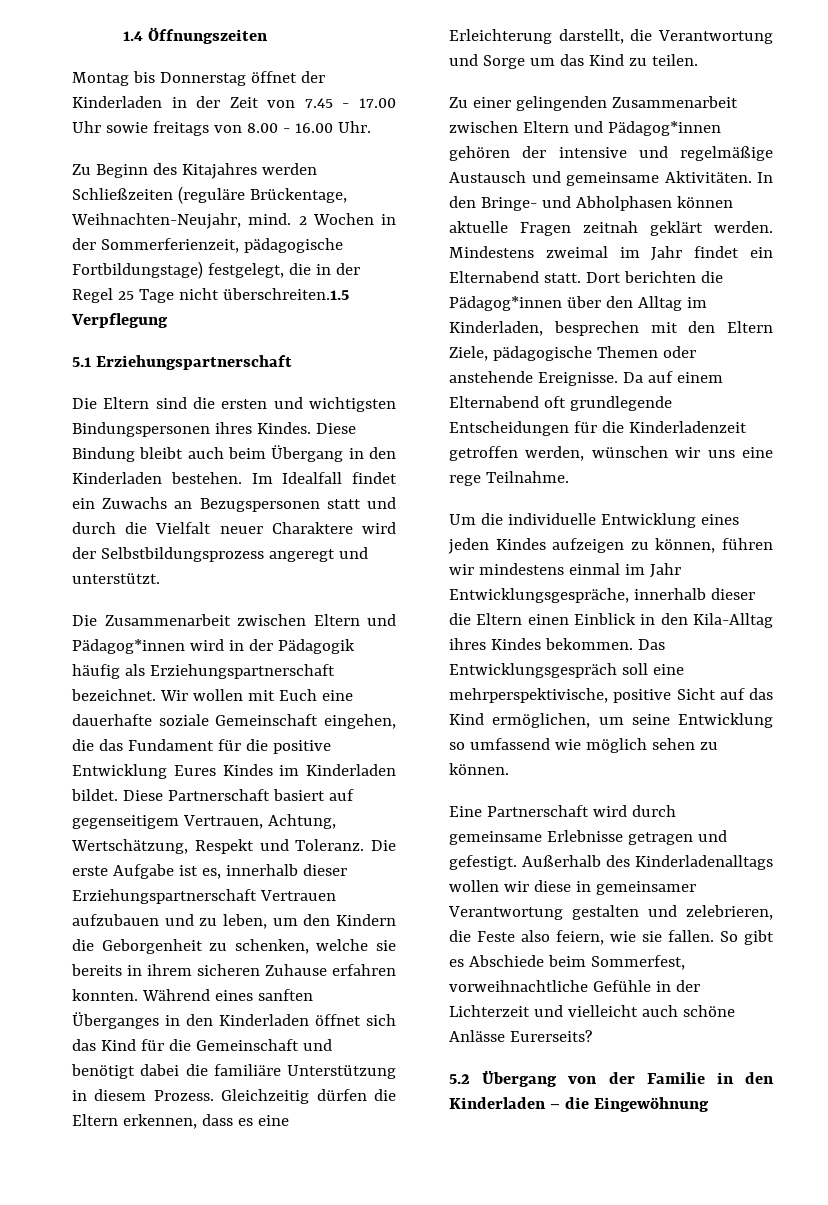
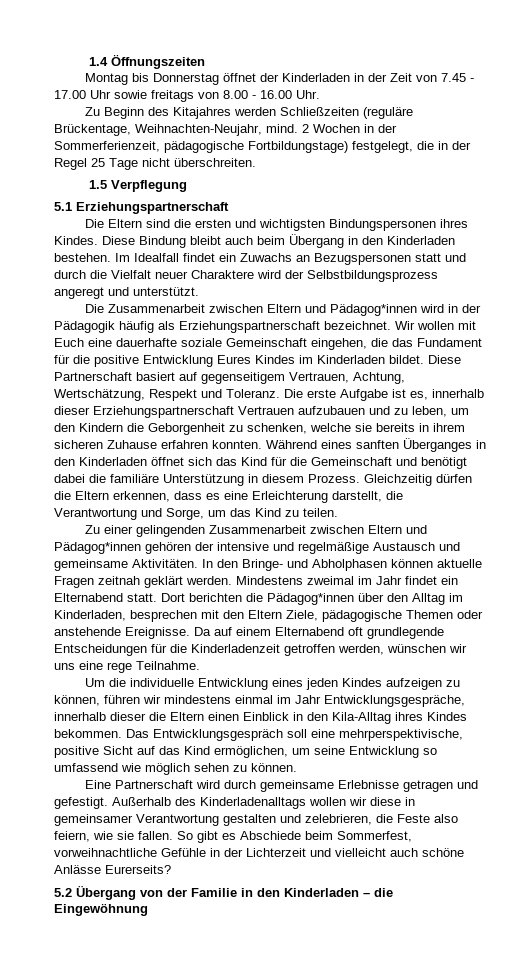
- 2 Wochen in der Sommerferienzeit, pädagogische Fortbildungstage) festgelegt, die in der Regel 25 Tage nicht überschreiten.1.5 Verpflegung
+ 2 Wochen in der Sommerferienzeit, pädagogische Fortbildungstage) festgelegt, die in der Regel 25 Tage nicht überschreiten.
+ 1.5 Verpflegung
- Gleichzeitig dürfen die Eltern erkennen, dass es eine Erleichterung darstellt, die Verantwortung und Sorge um das Kind zu teilen.
+ Gleichzeitig dürfen die Eltern erkennen, dass es eine Erleichterung darstellt, die Verantwortung und Sorge, um das Kind zu teilen.

